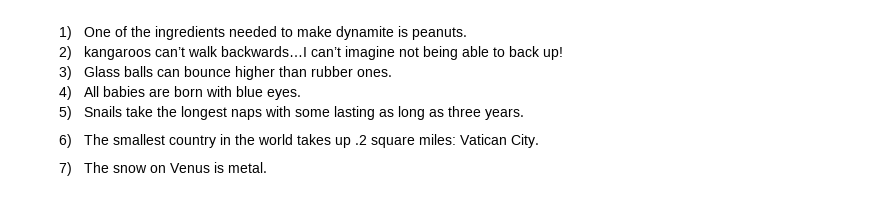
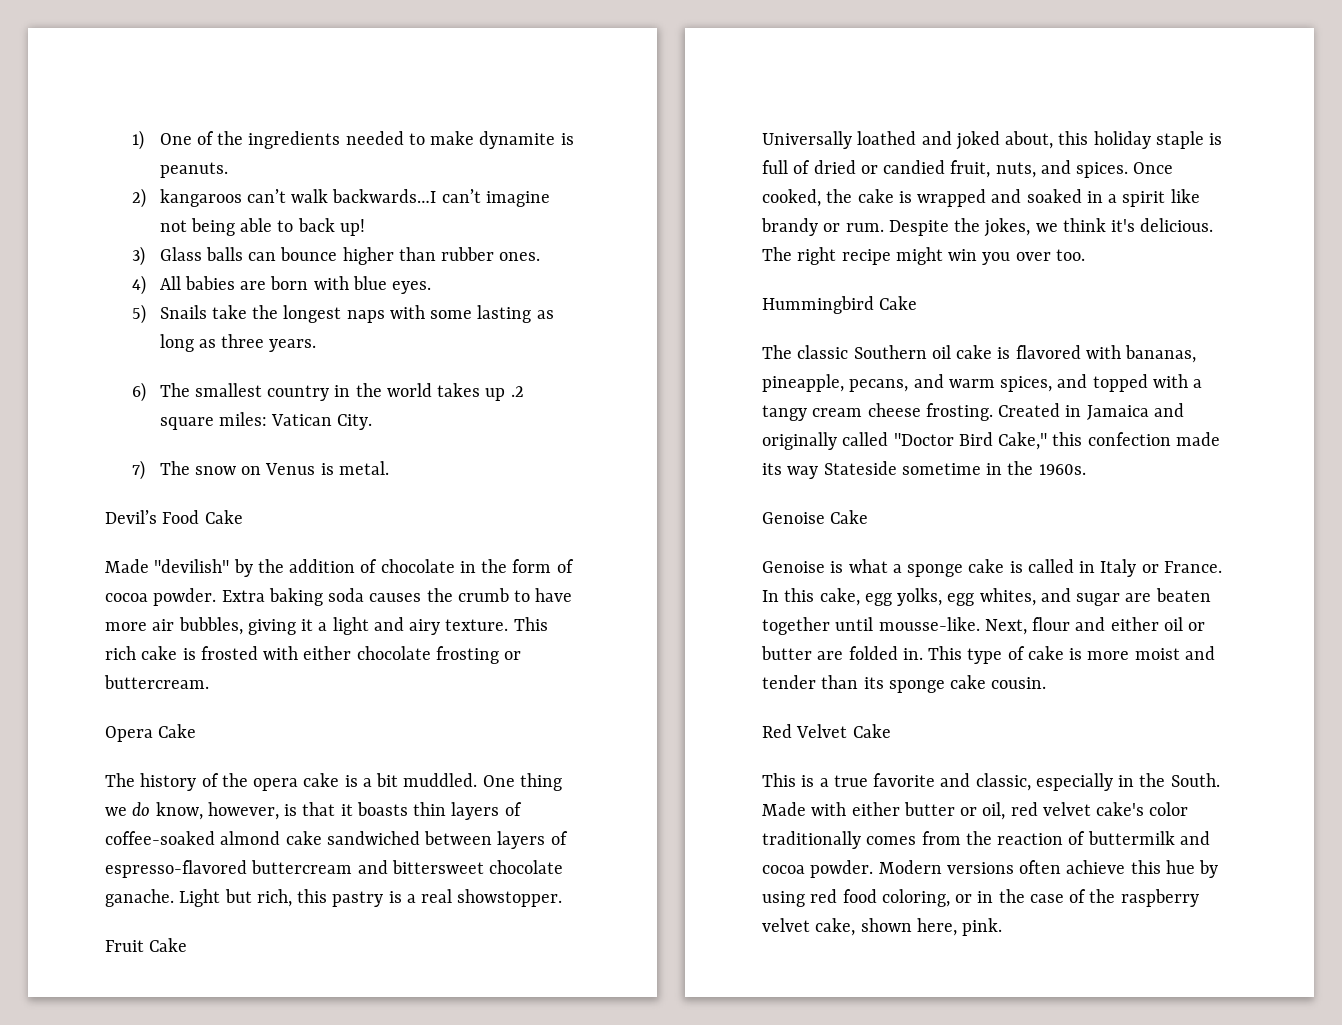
+ Devil’s Food Cake
+ Made "devilish" by the addition of chocolate in the form of cocoa powder. Extra baking soda causes the crumb to have more air bubbles, giving it a light and airy texture. This rich cake is frosted with either chocolate frosting or buttercream.
+ Opera Cake
+ The history of the opera cake is a bit muddled. One thing we do know, however, is that it boasts thin layers of coffee-soaked almond cake sandwiched between layers of espresso-flavored buttercream and bittersweet chocolate ganache. Light but rich, this pastry is a real showstopper.
+ Fruit Cake
+ Universally loathed and joked about, this holiday staple is full of dried or candied fruit, nuts, and spices. Once cooked, the cake is wrapped and soaked in a spirit like brandy or rum. Despite the jokes, we think it's delicious. The right recipe might win you over too.
+ Hummingbird Cake
+ The classic Southern oil cake is flavored with bananas, pineapple, pecans, and warm spices, and topped with a tangy cream cheese frosting. Created in Jamaica and originally called "Doctor Bird Cake," this confection made its way Stateside sometime in the 1960s.
+ Genoise Cake
+ Genoise is what a sponge cake is called in Italy or France. In this cake, egg yolks, egg whites, and sugar are beaten together until mousse-like. Next, flour and either oil or butter are folded in. This type of cake is more moist and tender than its sponge cake cousin.
+ Red Velvet Cake
+ This is a true favorite and classic, especially in the South. Made with either butter or oil, red velvet cake's color traditionally comes from the reaction of buttermilk and cocoa powder. Modern versions often achieve this hue by using red food coloring, or in the case of the raspberry velvet cake, shown here, pink.

